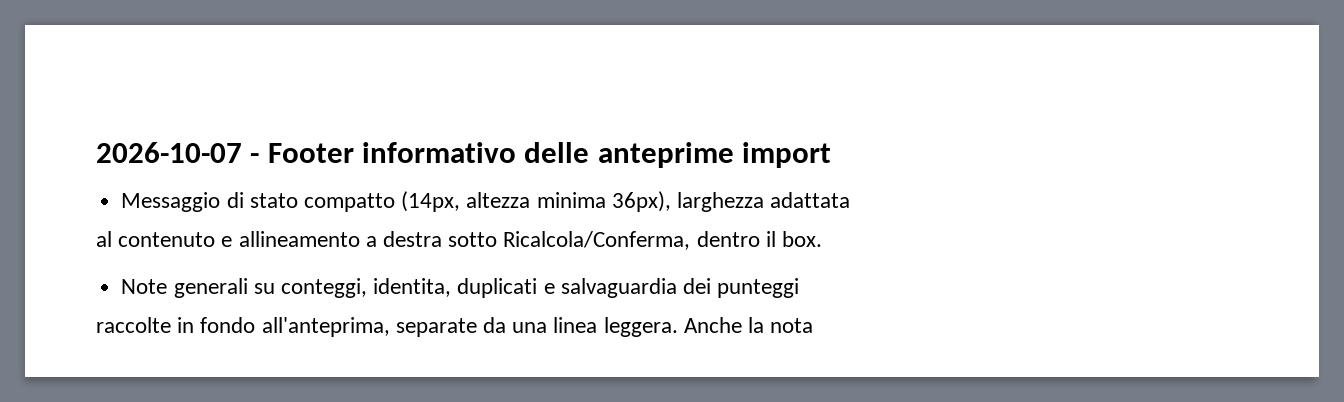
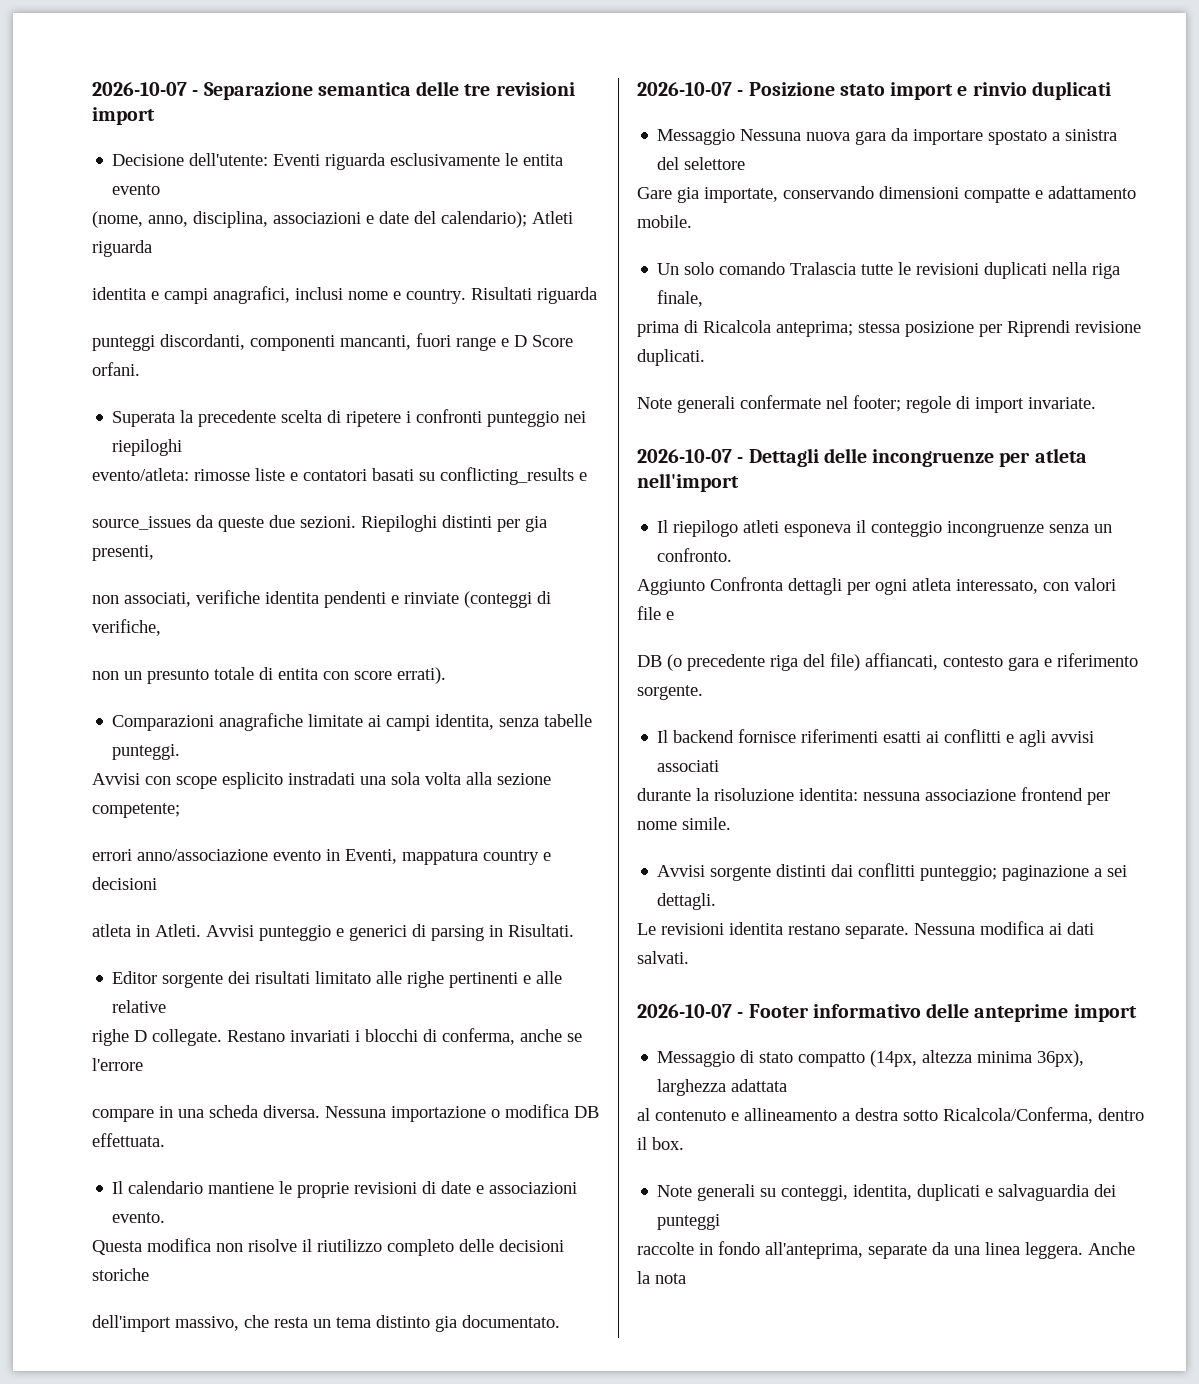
+ 2026-10-07 - Separazione semantica delle tre revisioni import
+ Decisione dell'utente: Eventi riguarda esclusivamente le entita evento
+ (nome, anno, disciplina, associazioni e date del calendario); Atleti riguarda
+ identita e campi anagrafici, inclusi nome e country. Risultati riguarda
+ punteggi discordanti, componenti mancanti, fuori range e D Score orfani.
+ Superata la precedente scelta di ripetere i confronti punteggio nei riepiloghi
+ evento/atleta: rimosse liste e contatori basati su conflicting_results e
+ source_issues da queste due sezioni. Riepiloghi distinti per gia presenti,
+ non associati, verifiche identita pendenti e rinviate (conteggi di verifiche,
+ non un presunto totale di entita con score errati).
+ Comparazioni anagrafiche limitate ai campi identita, senza tabelle punteggi.
+ Avvisi con scope esplicito instradati una sola volta alla sezione competente;
+ errori anno/associazione evento in Eventi, mappatura country e decisioni
+ atleta in Atleti. Avvisi punteggio e generici di parsing in Risultati.
+ Editor sorgente dei risultati limitato alle righe pertinenti e alle relative
+ righe D collegate. Restano invariati i blocchi di conferma, anche se l'errore
+ compare in una scheda diversa. Nessuna importazione o modifica DB effettuata.
+ Il calendario mantiene le proprie revisioni di date e associazioni evento.
+ Questa modifica non risolve il riutilizzo completo delle decisioni storiche
+ dell'import massivo, che resta un tema distinto gia documentato.
+ 2026-10-07 - Posizione stato import e rinvio duplicati
+ Messaggio Nessuna nuova gara da importare spostato a sinistra del selettore
+ Gare gia importate, conservando dimensioni compatte e adattamento mobile.
+ Un solo comando Tralascia tutte le revisioni duplicati nella riga finale,
+ prima di Ricalcola anteprima; stessa posizione per Riprendi revisione duplicati.
+ Note generali confermate nel footer; regole di import invariate.
+ 2026-10-07 - Dettagli delle incongruenze per atleta nell'import
+ Il riepilogo atleti esponeva il conteggio incongruenze senza un confronto.
+ Aggiunto Confronta dettagli per ogni atleta interessato, con valori file e
+ DB (o precedente riga del file) affiancati, contesto gara e riferimento sorgente.
+ Il backend fornisce riferimenti esatti ai conflitti e agli avvisi associati
+ durante la risoluzione identita: nessuna associazione frontend per nome simile.
+ Avvisi sorgente distinti dai conflitti punteggio; paginazione a sei dettagli.
+ Le revisioni identita restano separate. Nessuna modifica ai dati salvati.

